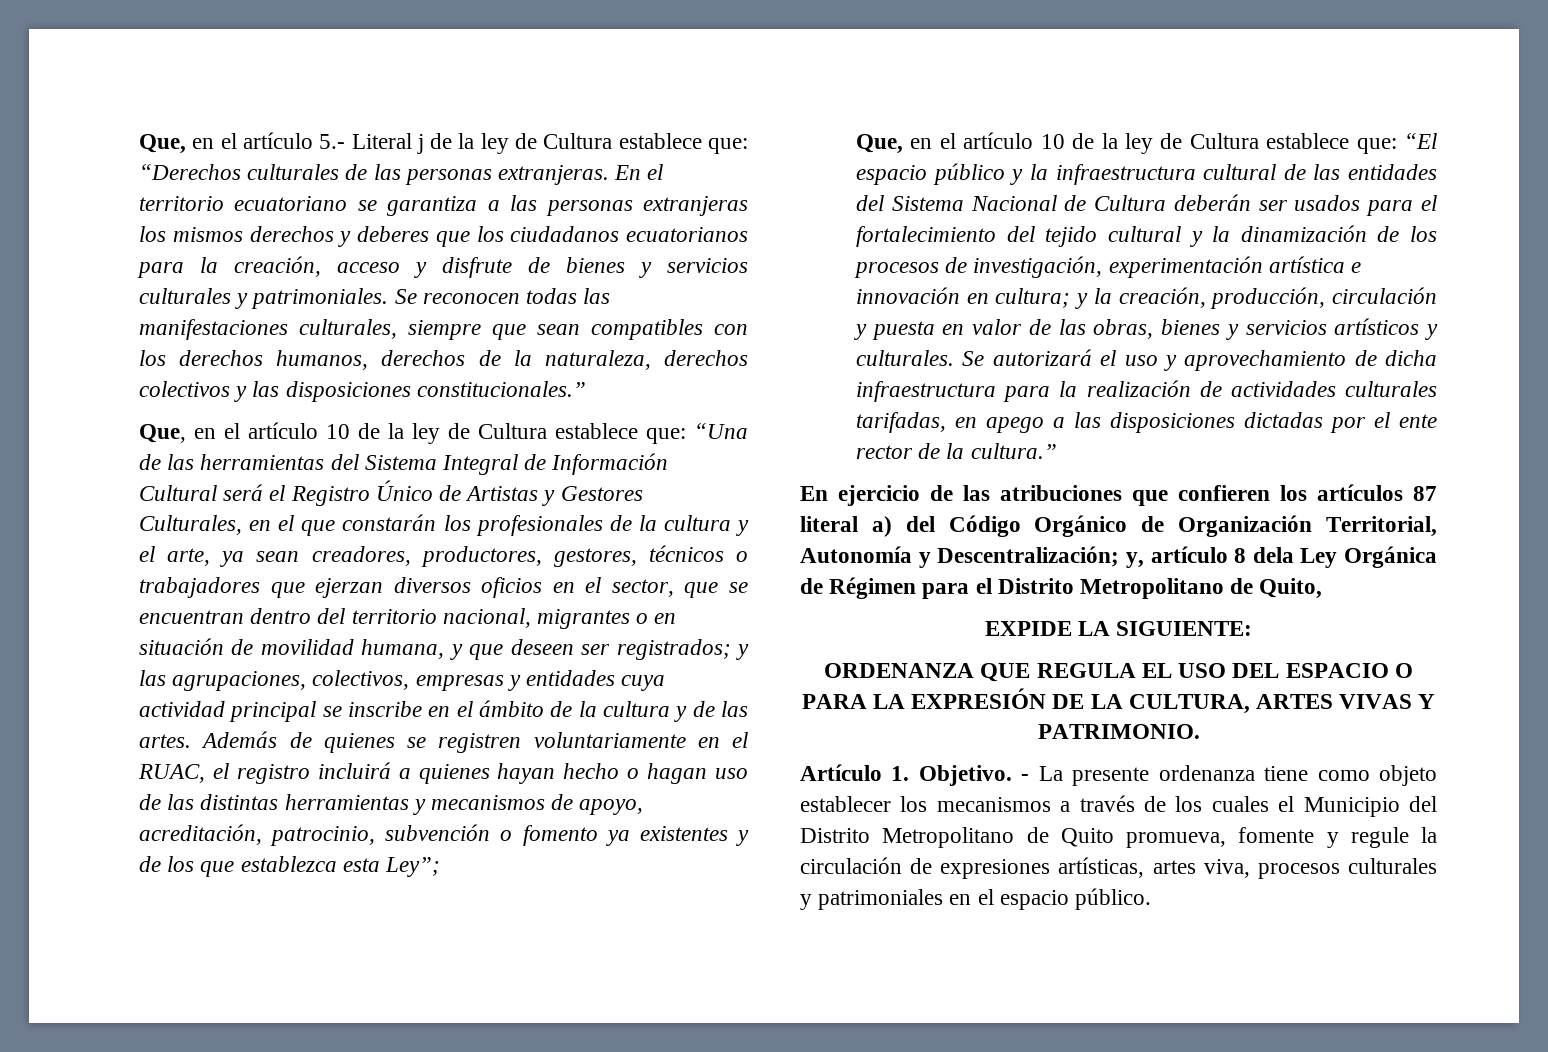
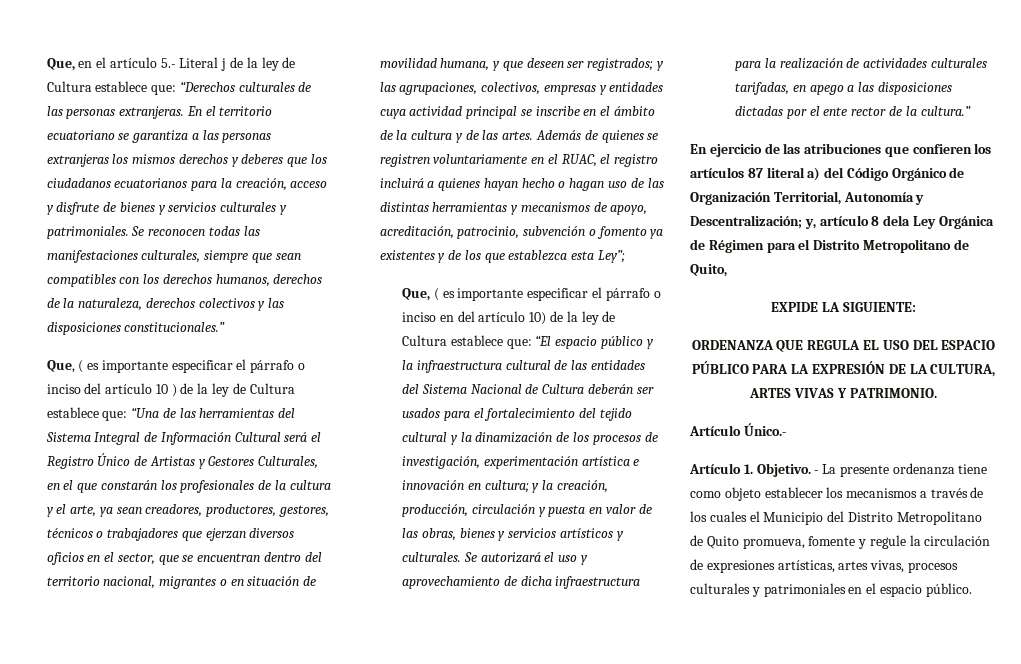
  Se reconocen todas las manifestaciones culturales, siempre que sean compatibles con los derechos humanos, derechos de la naturaleza, derechos colectivos y las disposiciones constitucionales.”
- Que, en el artículo 10 de la ley de Cultura establece que:
+ Que, ( es importante especificar el párrafo o inciso del artículo 10 ) de la ley de Cultura establece que:
  Además de quienes se registren voluntariamente en el RUAC, el registro incluirá a quienes hayan hecho o hagan uso de las distintas herramientas y mecanismos de apoyo, acreditación, patrocinio, subvención o fomento ya existentes y de los que establezca esta Ley”;
- Que, en el artículo 10 de la ley de Cultura establece que:
+ Que, ( es importante especificar el párrafo o inciso en del artículo 10) de la ley de Cultura establece que:
- ORDENANZA QUE REGULA EL USO DEL ESPACIO O PARA LA EXPRESIÓN DE LA CULTURA, ARTES VIVAS Y PATRIMONIO.
+ ORDENANZA QUE REGULA EL USO DEL ESPACIO PÚBLICO PARA LA EXPRESIÓN DE LA CULTURA, ARTES VIVAS Y PATRIMONIO.
+ Artículo Único.-
- - La presente ordenanza tiene como objeto establecer los mecanismos a través de los cuales el Municipio del Distrito Metropolitano de Quito promueva, fomente y regule la circulación de expresiones artísticas, artes viva, procesos culturales y patrimoniales en el espacio público.
+ - La presente ordenanza tiene como objeto establecer los mecanismos a través de los cuales el Municipio del Distrito Metropolitano de Quito promueva, fomente y regule la circulación de expresiones artísticas, artes vivas, procesos culturales y patrimoniales en el espacio público.

